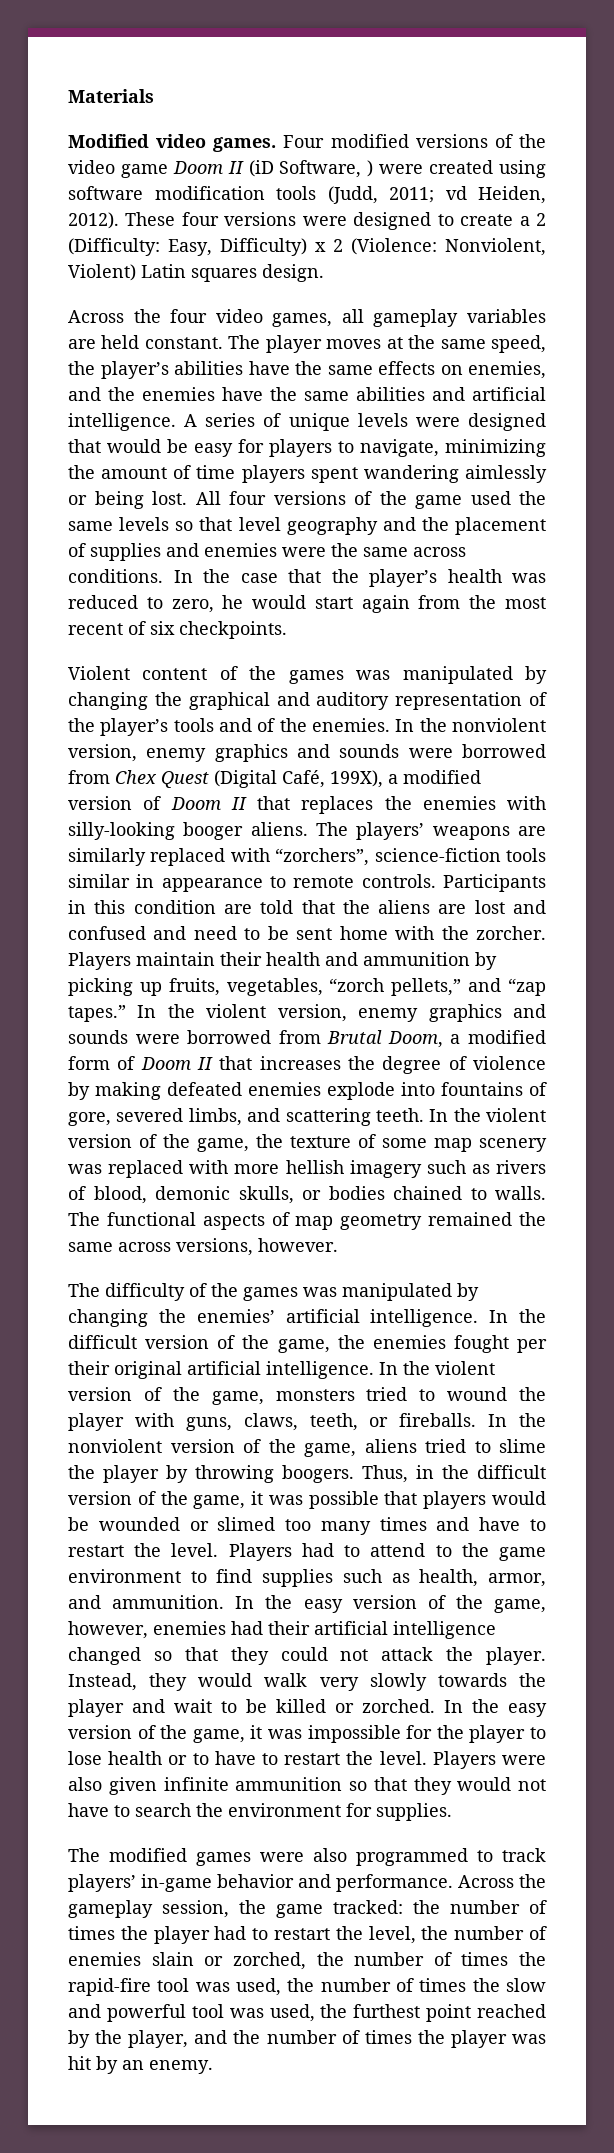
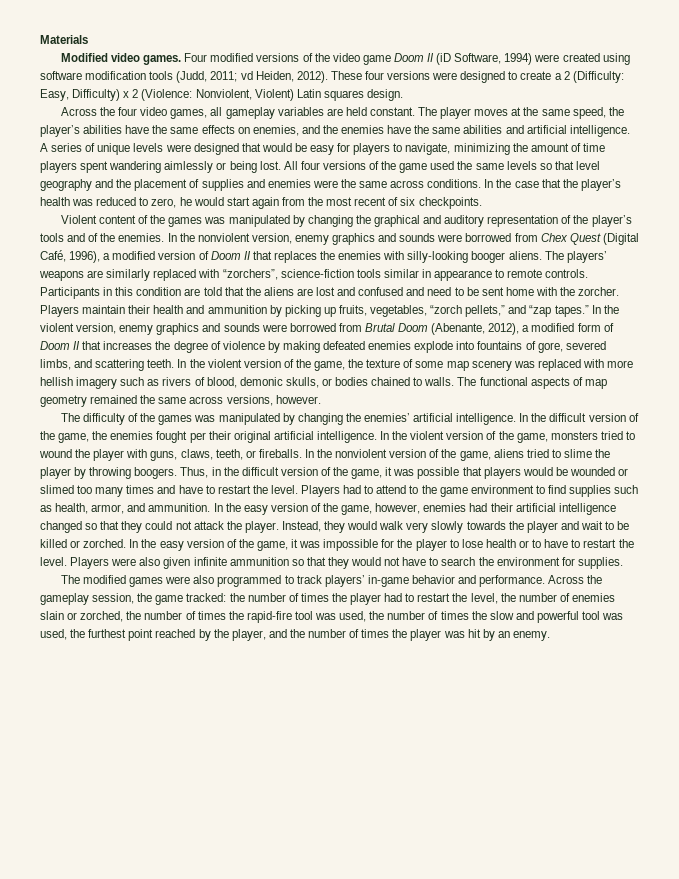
- Four modified versions of the video game Doom II (iD Software, ) were created using software modification tools (Judd, 2011; vd Heiden, 2012).
+ Four modified versions of the video game Doom II (iD Software, 1994) were created using software modification tools (Judd, 2011; vd Heiden, 2012).
- In the nonviolent version, enemy graphics and sounds were borrowed from Chex Quest (Digital Café, 199X), a modified version of Doom II that replaces the enemies with silly-looking booger aliens.
+ In the nonviolent version, enemy graphics and sounds were borrowed from Chex Quest (Digital Café, 1996), a modified version of Doom II that replaces the enemies with silly-looking booger aliens.
- In the violent version, enemy graphics and sounds were borrowed from Brutal Doom, a modified form of Doom II that increases the degree of violence by making defeated enemies explode into fountains of gore, severed limbs, and scattering teeth.
+ In the violent version, enemy graphics and sounds were borrowed from Brutal Doom (Abenante, 2012), a modified form of Doom II that increases the degree of violence by making defeated enemies explode into fountains of gore, severed limbs, and scattering teeth.

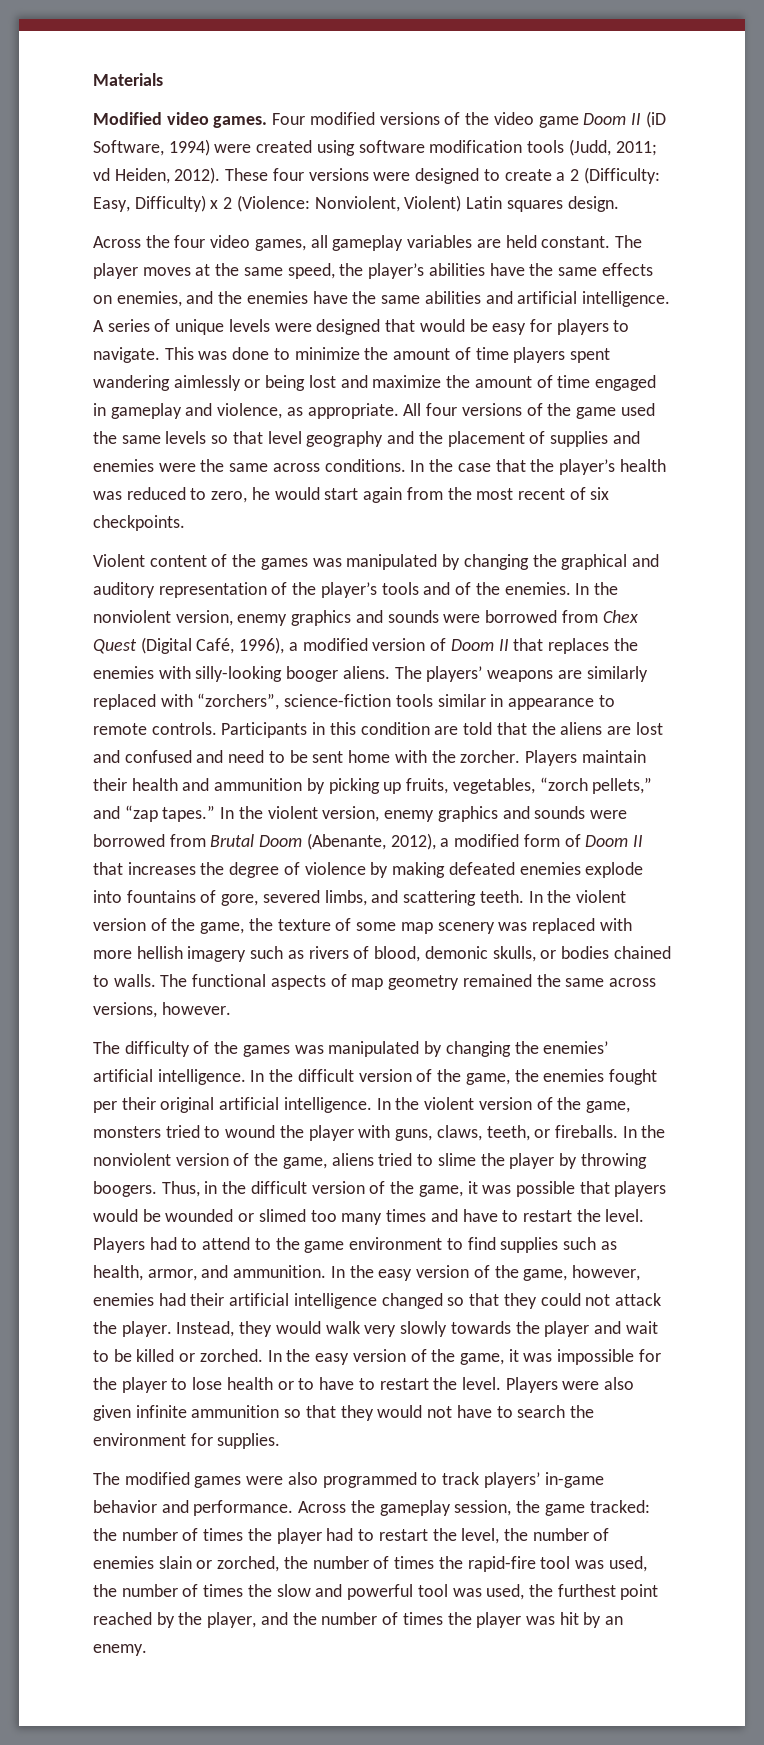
- A series of unique levels were designed that would be easy for players to navigate, minimizing the amount of time players spent wandering aimlessly or being lost.
+ A series of unique levels were designed that would be easy for players to navigate. This was done to minimize the amount of time players spent wandering aimlessly or being lost and maximize the amount of time engaged in gameplay and violence, as appropriate.

